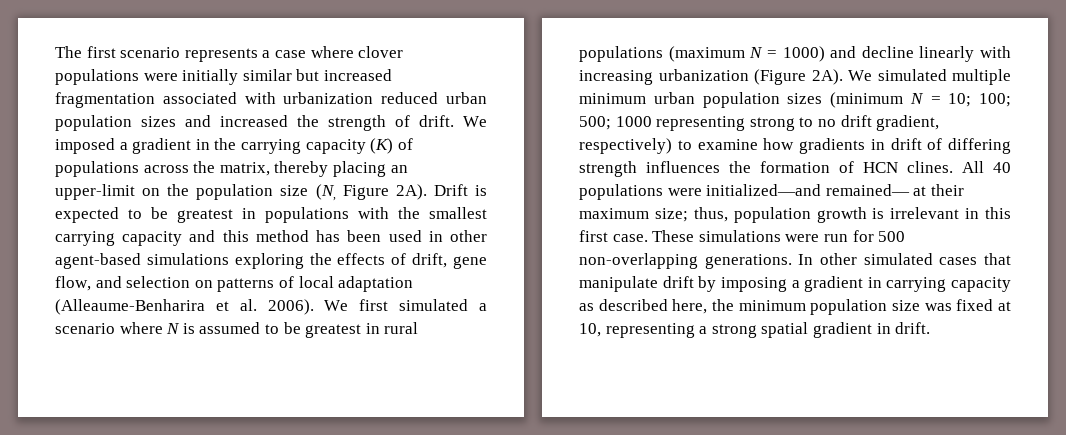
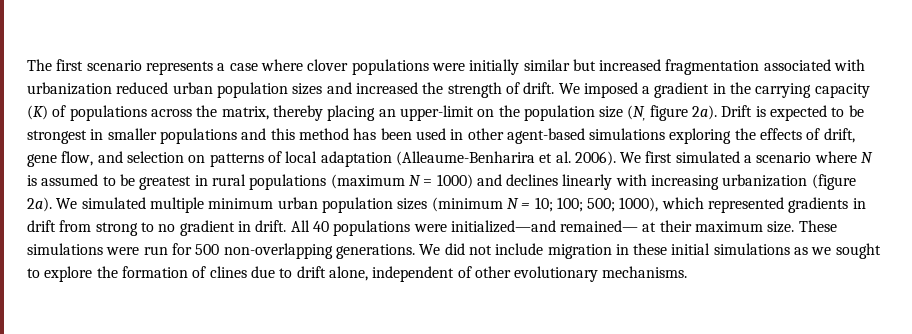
- We imposed a gradient in the carrying capacity (K) of populations across the matrix, thereby placing an upper-limit on the population size (N, Figure 2A).
+ We imposed a gradient in the carrying capacity (K) of populations across the matrix, thereby placing an upper-limit on the population size (N, figure 2a).
- Drift is expected to be greatest in populations with the smallest carrying capacity and this method has been used in other agent-based simulations exploring the effects of drift, gene flow, and selection on patterns of local adaptation (Alleaume-Benharira et al. 2006).
+ Drift is expected to be strongest in smaller populations and this method has been used in other agent-based simulations exploring the effects of drift, gene flow, and selection on patterns of local adaptation (Alleaume-Benharira et al. 2006).
- We first simulated a scenario where N is assumed to be greatest in rural populations (maximum N = 1000) and decline linearly with increasing urbanization (Figure 2A).
+ We first simulated a scenario where N is assumed to be greatest in rural populations (maximum N = 1000) and declines linearly with increasing urbanization (figure 2a).
- We simulated multiple minimum urban population sizes (minimum N = 10; 100; 500; 1000 representing strong to no drift gradient, respectively) to examine how gradients in drift of differing strength influences the formation of HCN clines.
+ We simulated multiple minimum urban population sizes (minimum N = 10; 100; 500; 1000), which represented gradients in drift from strong to no gradient in drift.
- All 40 populations were initialized—and remained— at their maximum size; thus, population growth is irrelevant in this first case.
+ All 40 populations were initialized—and remained— at their maximum size.
- In other simulated cases that manipulate drift by imposing a gradient in carrying capacity as described here, the minimum population size was fixed at 10, representing a strong spatial gradient in drift.
+ We did not include migration in these initial simulations as we sought to explore the formation of clines due to drift alone, independent of other evolutionary mechanisms.

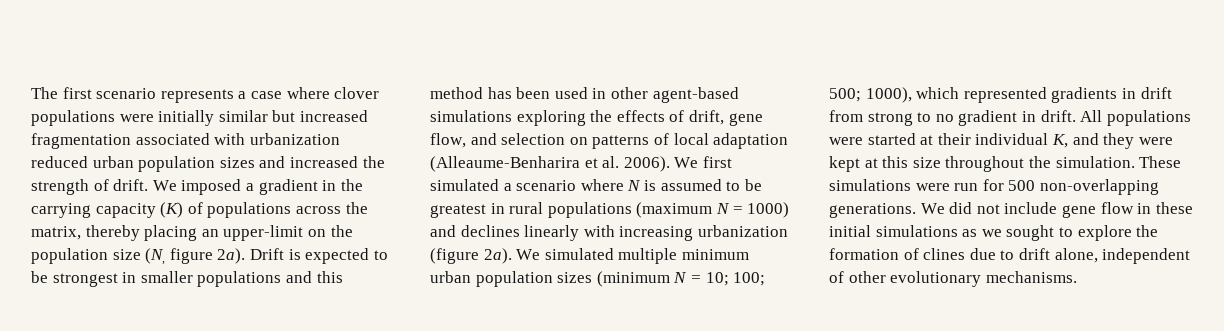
- All 40 populations were initialized—and remained— at their maximum size.
+ All populations were started at their individual K, and they were kept at this size throughout the simulation.
- We did not include migration in these initial simulations as we sought to explore the formation of clines due to drift alone, independent of other evolutionary mechanisms.
+ We did not include gene flow in these initial simulations as we sought to explore the formation of clines due to drift alone, independent of other evolutionary mechanisms.

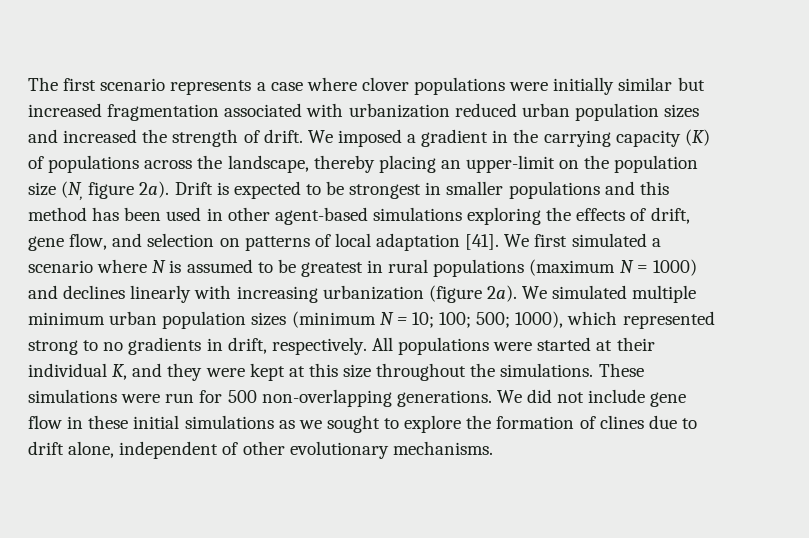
- We imposed a gradient in the carrying capacity (K) of populations across the matrix, thereby placing an upper-limit on the population size (N, figure 2a).
+ We imposed a gradient in the carrying capacity (K) of populations across the landscape, thereby placing an upper-limit on the population size (N, figure 2a).
- Drift is expected to be strongest in smaller populations and this method has been used in other agent-based simulations exploring the effects of drift, gene flow, and selection on patterns of local adaptation (Alleaume-Benharira et al. 2006).
+ Drift is expected to be strongest in smaller populations and this method has been used in other agent-based simulations exploring the effects of drift, gene flow, and selection on patterns of local adaptation [41].
- We simulated multiple minimum urban population sizes (minimum N = 10; 100; 500; 1000), which represented gradients in drift from strong to no gradient in drift.
+ We simulated multiple minimum urban population sizes (minimum N = 10; 100; 500; 1000), which represented strong to no gradients in drift, respectively.
- All populations were started at their individual K, and they were kept at this size throughout the simulation.
+ All populations were started at their individual K, and they were kept at this size throughout the simulations.

